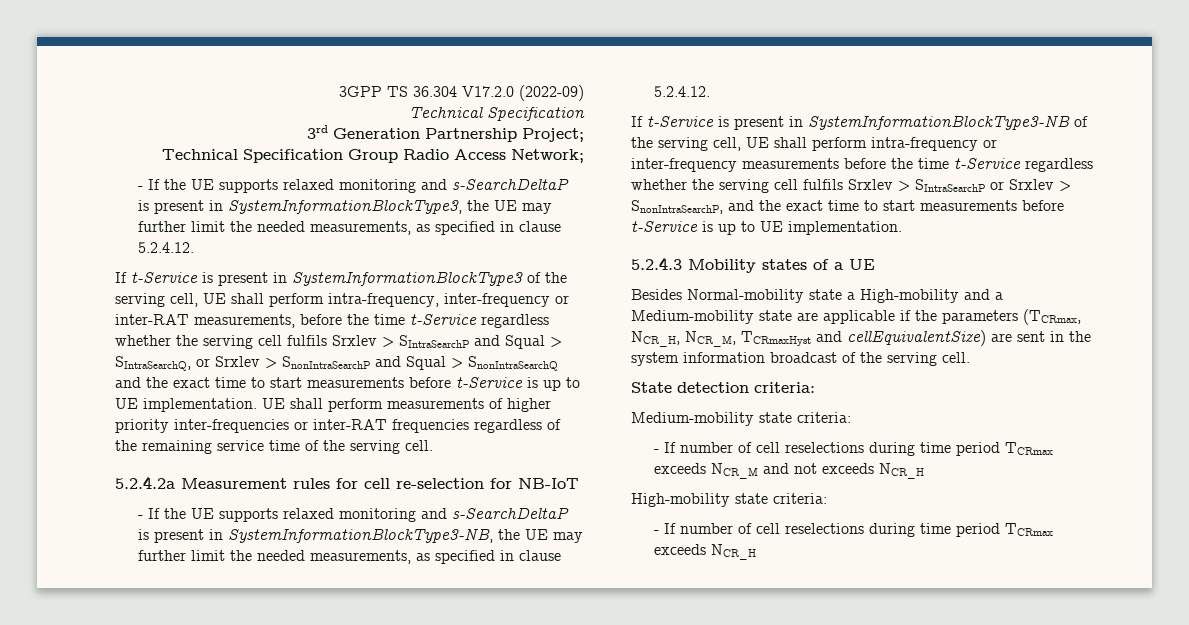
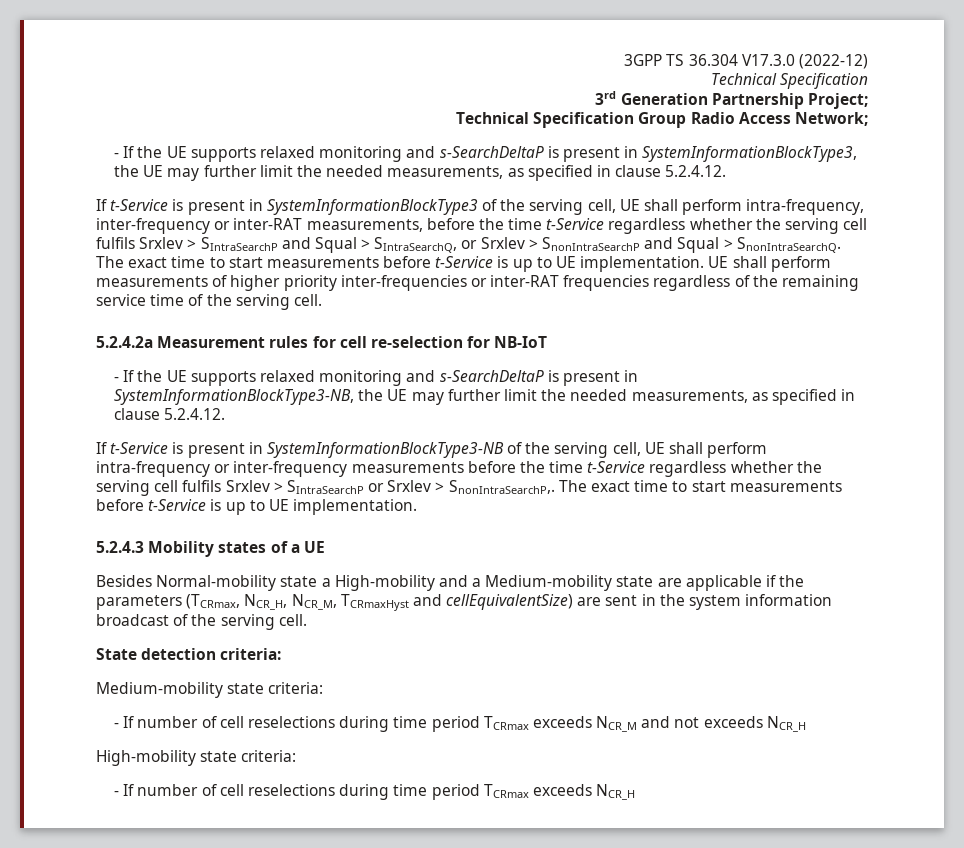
- 3GPP TS 36.304 V17.2.0 (2022-09)
+ 3GPP TS 36.304 V17.3.0 (2022-12)
- If t-Service is present in SystemInformationBlockType3 of the serving cell, UE shall perform intra-frequency, inter-frequency or inter-RAT measurements, before the time t-Service regardless whether the serving cell fulfils Srxlev > SIntraSearchP and Squal > SIntraSearchQ, or Srxlev > SnonIntraSearchP and Squal > SnonIntraSearchQ and the exact time to start measurements before t-Service is up to UE implementation.
+ If t-Service is present in SystemInformationBlockType3 of the serving cell, UE shall perform intra-frequency, inter-frequency or inter-RAT measurements, before the time t-Service regardless whether the serving cell fulfils Srxlev > SIntraSearchP and Squal > SIntraSearchQ, or Srxlev > SnonIntraSearchP and Squal > SnonIntraSearchQ. The exact time to start measurements before t-Service is up to UE implementation.
- If t-Service is present in SystemInformationBlockType3-NB of the serving cell, UE shall perform intra-frequency or inter-frequency measurements before the time t-Service regardless whether the serving cell fulfils Srxlev > SIntraSearchP or Srxlev > SnonIntraSearchP, and the exact time to start measurements before t-Service is up to UE implementation.
+ If t-Service is present in SystemInformationBlockType3-NB of the serving cell, UE shall perform intra-frequency or inter-frequency measurements before the time t-Service regardless whether the serving cell fulfils Srxlev > SIntraSearchP or Srxlev > SnonIntraSearchP,. The exact time to start measurements before t-Service is up to UE implementation.

